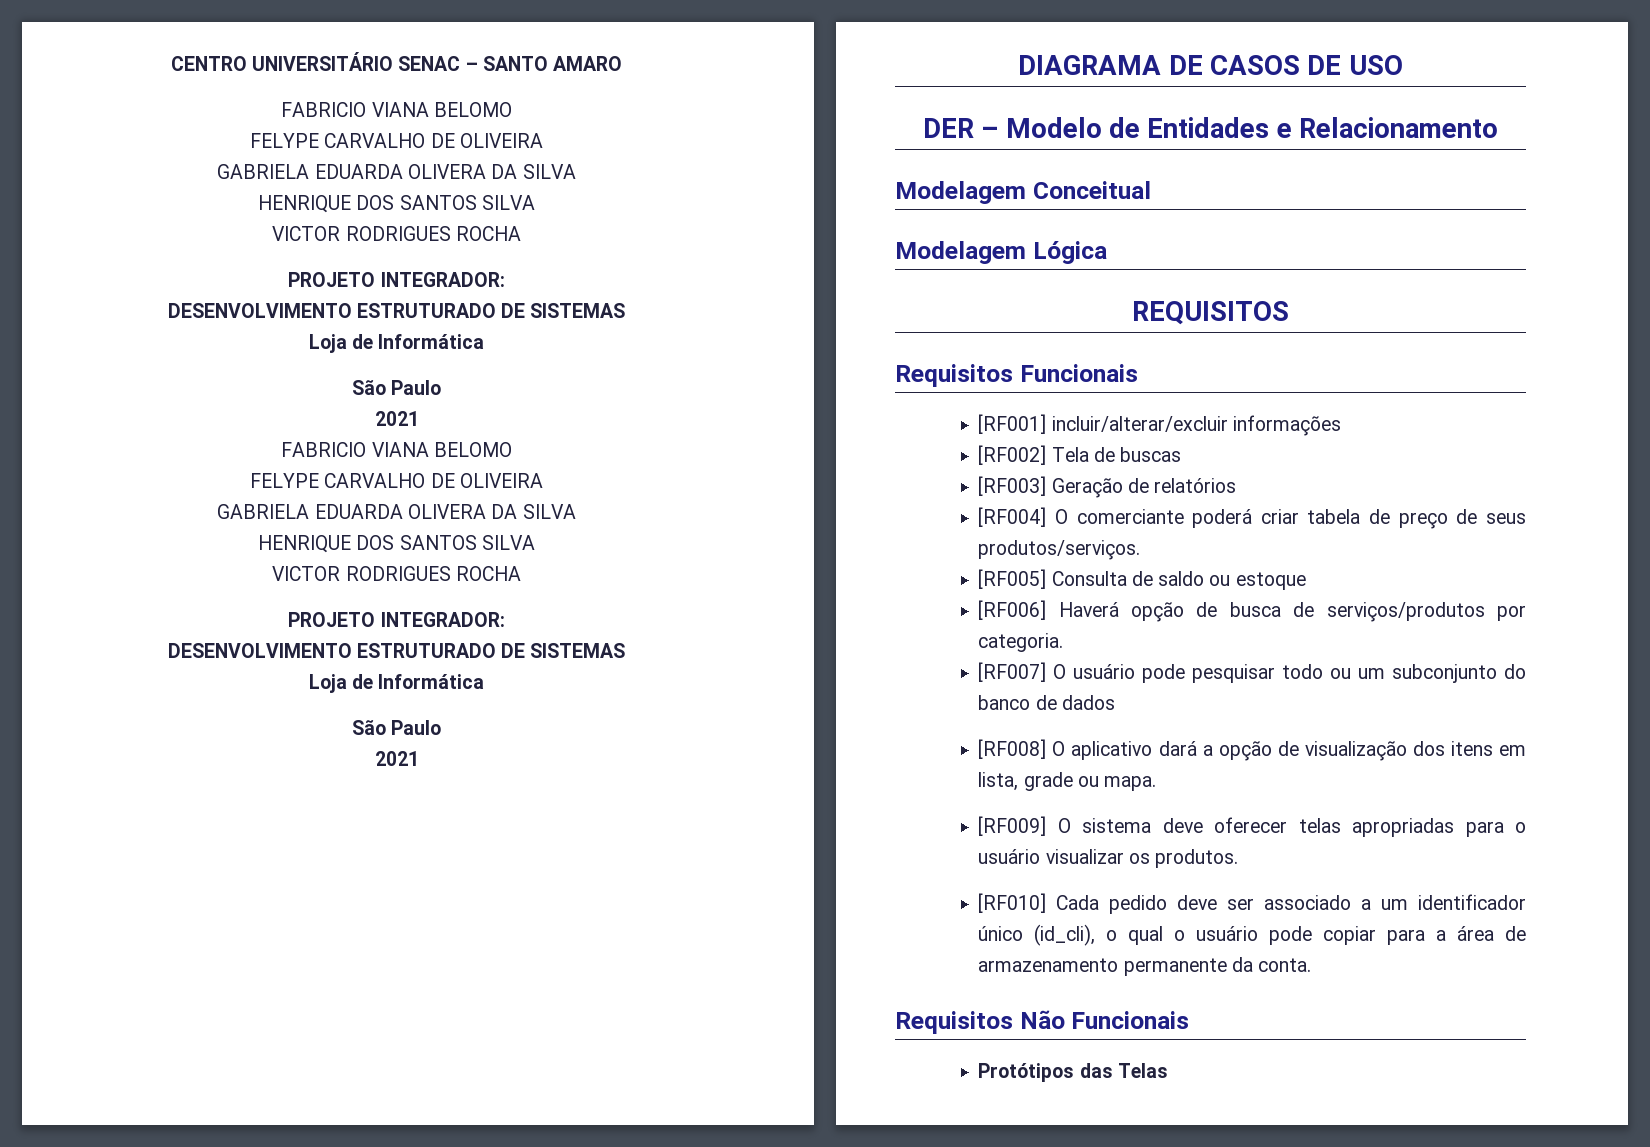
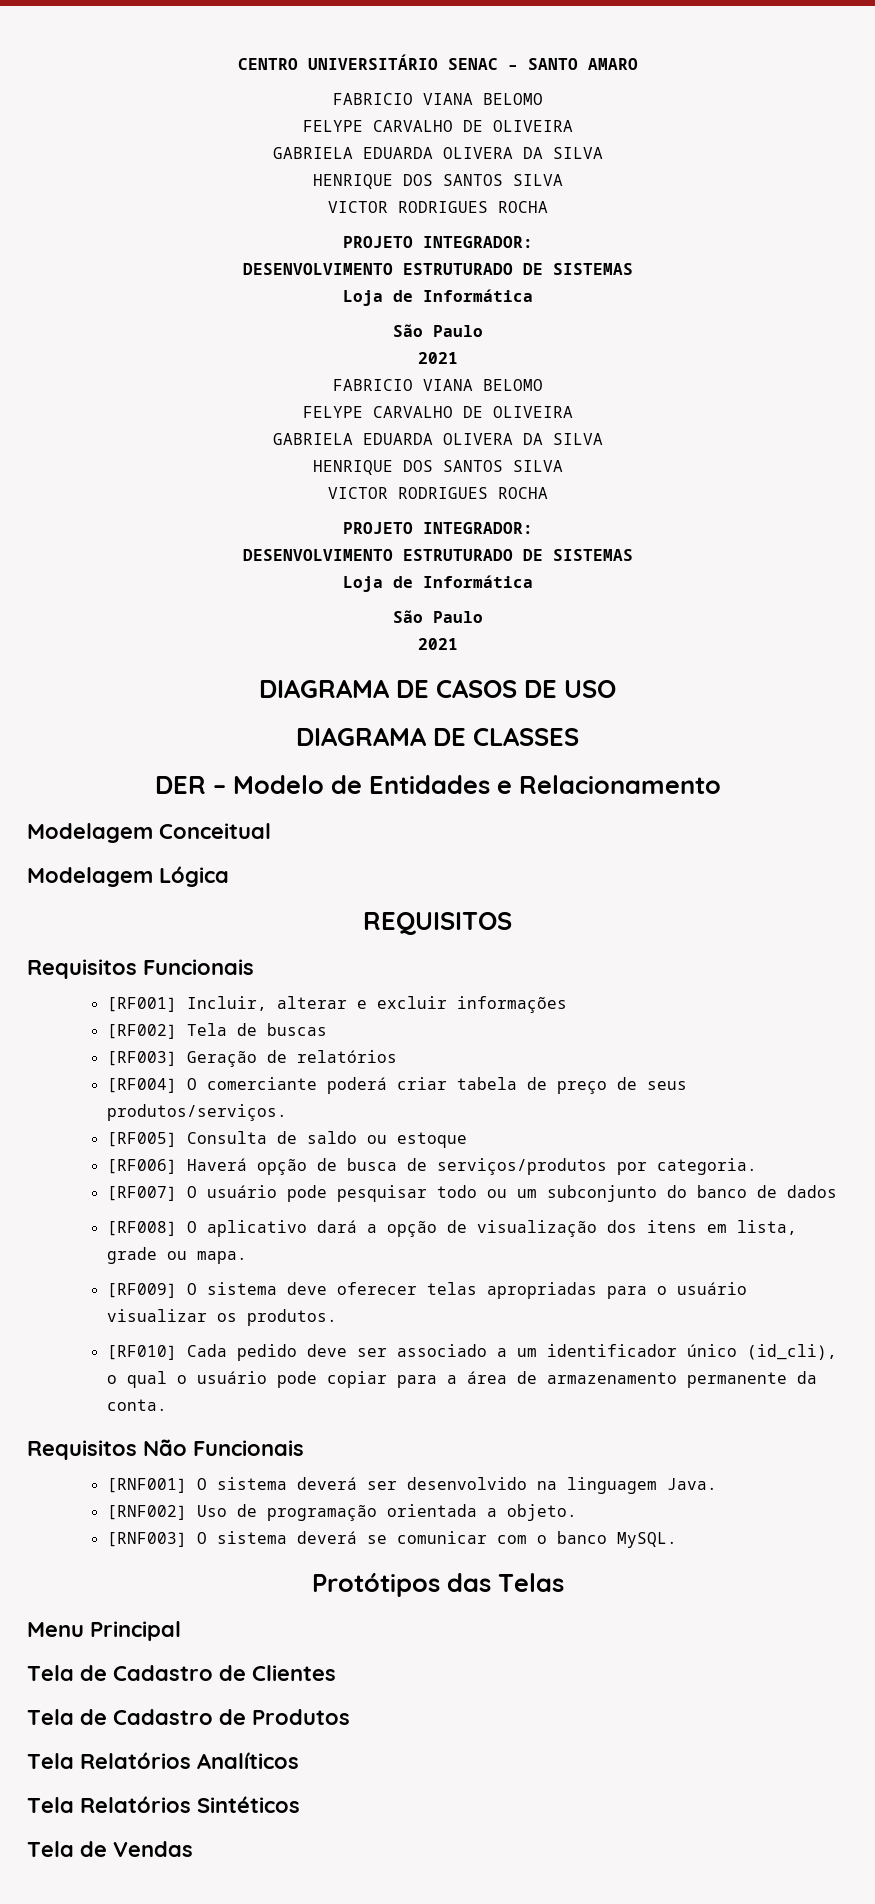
+ DIAGRAMA DE CLASSES
- [RF001] incluir/alterar/excluir informações
+ [RF001] Incluir, alterar e excluir informações
+ [RNF001] O sistema deverá ser desenvolvido na linguagem Java.
+ [RNF002] Uso de programação orientada a objeto.
+ [RNF003] O sistema deverá se comunicar com o banco MySQL.
  Protótipos das Telas
+ Menu Principal
+ Tela de Cadastro de Clientes
+ Tela de Cadastro de Produtos
+ Tela Relatórios Analíticos
+ Tela Relatórios Sintéticos
+ Tela de Vendas

